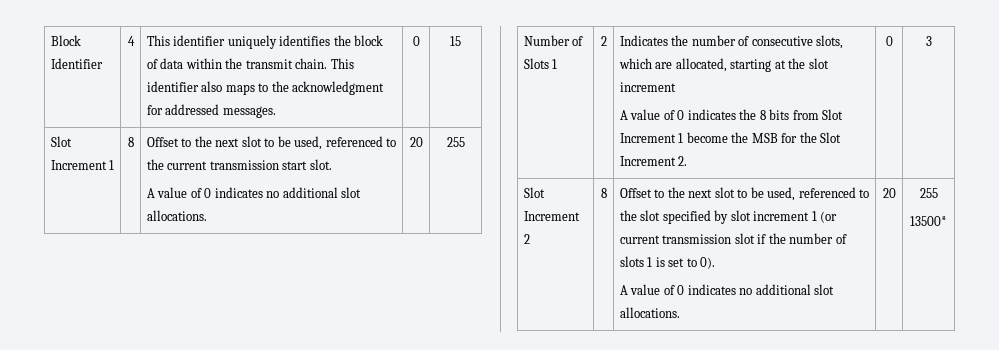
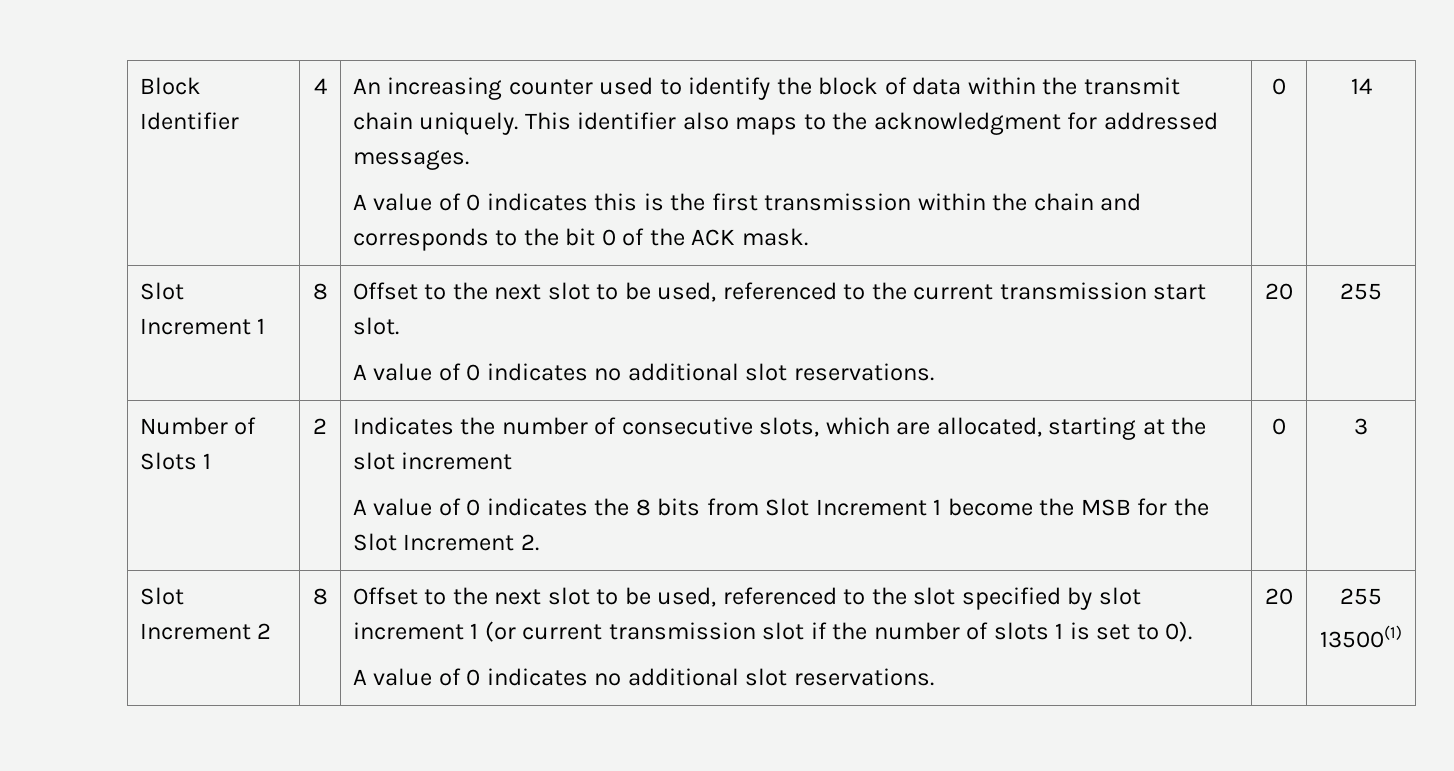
- This identifier uniquely identifies the block of data within the transmit chain.
+ An increasing counter used to identify the block of data within the transmit chain uniquely.
- 0 | 15
+ A value of 0 indicates this is the first transmission within the chain and corresponds to the bit 0 of the ACK mask. | 0 | 14
  Slot Increment 1 | 8 | Offset to the next slot to be used, referenced to the current transmission start slot.
- A value of 0 indicates no additional slot allocations. | 20 | 255
+ A value of 0 indicates no additional slot reservations. | 20 | 255
  Offset to the next slot to be used, referenced to the slot specified by slot increment 1 (or current transmission slot if the number of slots 1 is set to 0).
- A value of 0 indicates no additional slot allocations. | 20 | 255
- 13500*
+ A value of 0 indicates no additional slot reservations. | 20 | 255
+ 13500(1)

